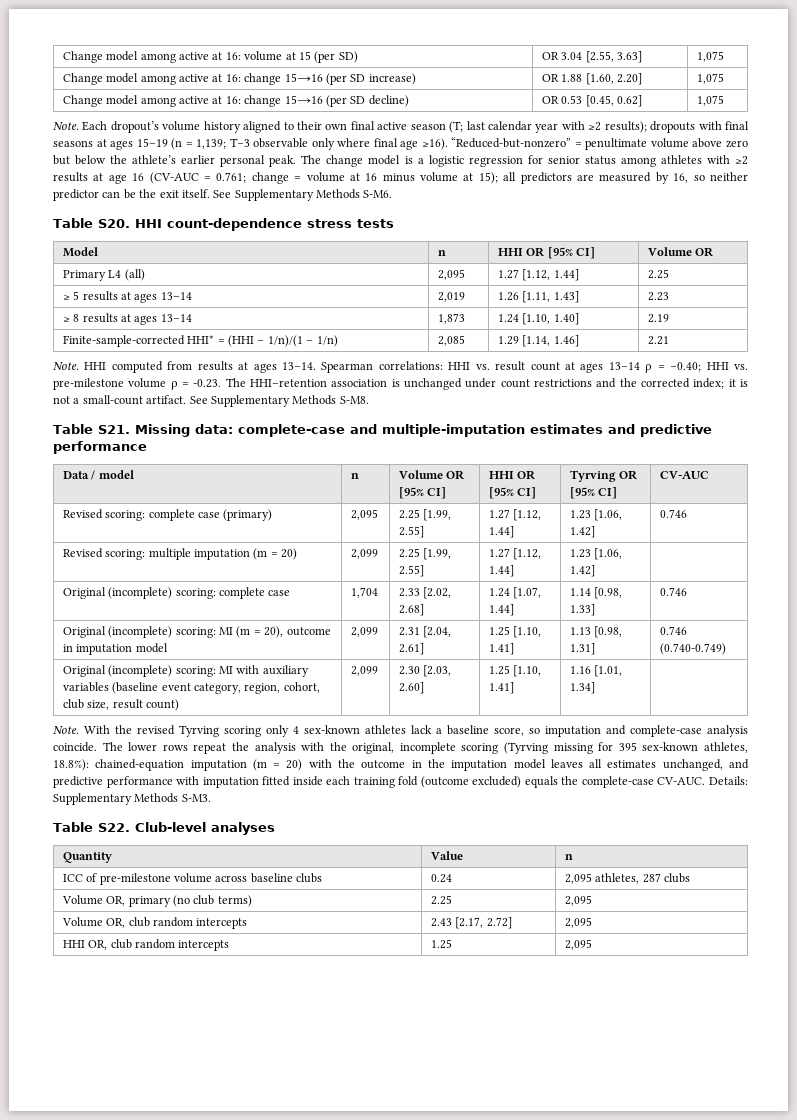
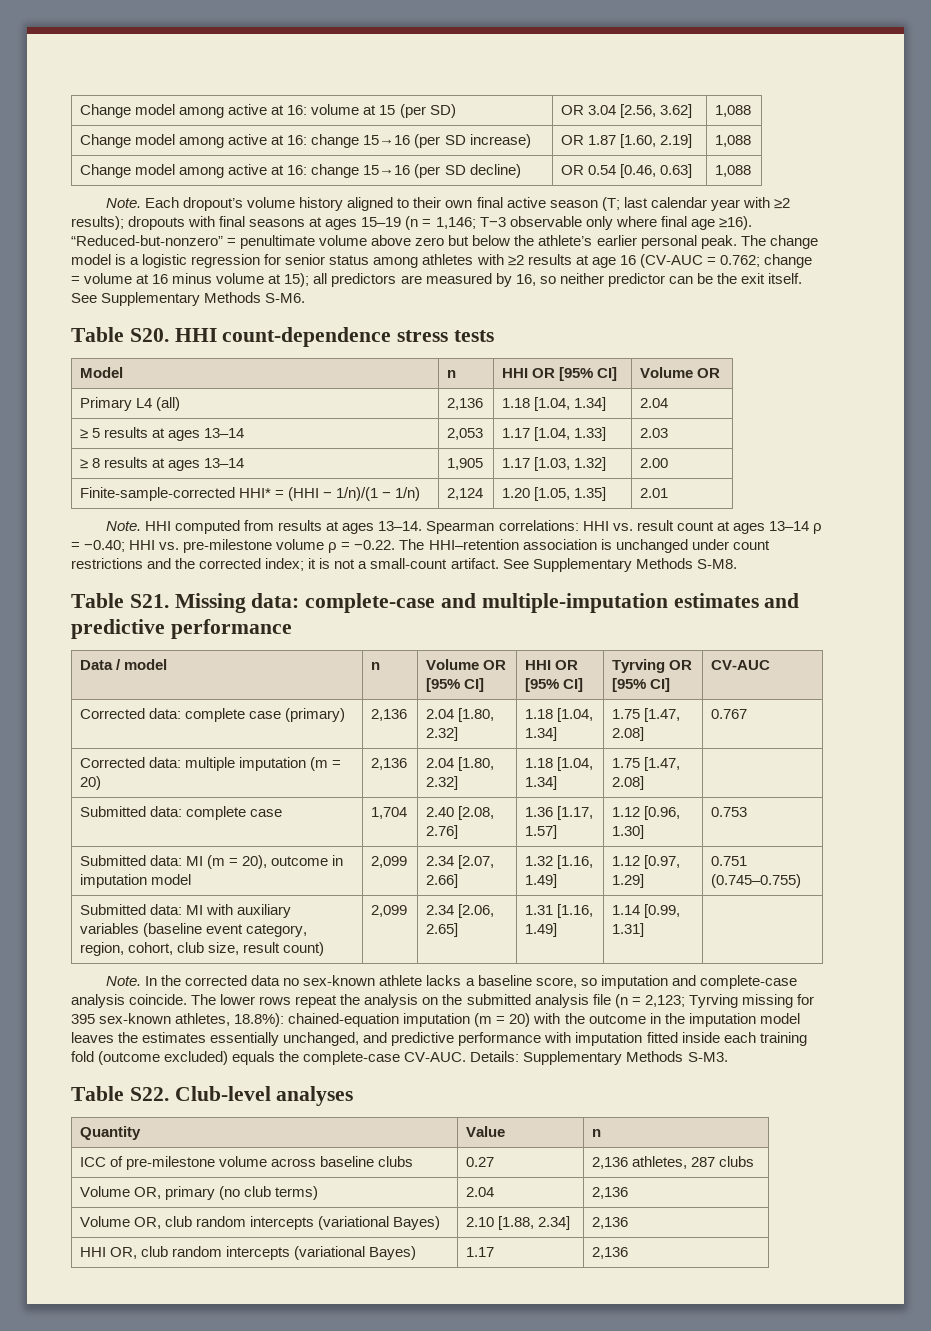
- Change model among active at 16: volume at 15 (per SD) | OR 3.04 [2.55, 3.63] | 1,075
+ Change model among active at 16: volume at 15 (per SD) | OR 3.04 [2.56, 3.62] | 1,088
- Change model among active at 16: change 15→16 (per SD increase) | OR 1.88 [1.60, 2.20] | 1,075
+ Change model among active at 16: change 15→16 (per SD increase) | OR 1.87 [1.60, 2.19] | 1,088
- Change model among active at 16: change 15→16 (per SD decline) | OR 0.53 [0.45, 0.62] | 1,075
+ Change model among active at 16: change 15→16 (per SD decline) | OR 0.54 [0.46, 0.63] | 1,088
- Each dropout’s volume history aligned to their own final active season (T; last calendar year with ≥2 results); dropouts with final seasons at ages 15–19 (n = 1,139; T−3 observable only where final age ≥16).
+ Each dropout’s volume history aligned to their own final active season (T; last calendar year with ≥2 results); dropouts with final seasons at ages 15–19 (n = 1,146; T−3 observable only where final age ≥16).
- The change model is a logistic regression for senior status among athletes with ≥2 results at age 16 (CV-AUC = 0.761; change = volume at 16 minus volume at 15); all predictors are measured by 16, so neither predictor can be the exit itself.
+ The change model is a logistic regression for senior status among athletes with ≥2 results at age 16 (CV-AUC = 0.762; change = volume at 16 minus volume at 15); all predictors are measured by 16, so neither predictor can be the exit itself.
- Primary L4 (all) | 2,095 | 1.27 [1.12, 1.44] | 2.25
+ Primary L4 (all) | 2,136 | 1.18 [1.04, 1.34] | 2.04
- ≥ 5 results at ages 13–14 | 2,019 | 1.26 [1.11, 1.43] | 2.23
+ ≥ 5 results at ages 13–14 | 2,053 | 1.17 [1.04, 1.33] | 2.03
- ≥ 8 results at ages 13–14 | 1,873 | 1.24 [1.10, 1.40] | 2.19
+ ≥ 8 results at ages 13–14 | 1,905 | 1.17 [1.03, 1.32] | 2.00
- Finite-sample-corrected HHI* = (HHI − 1/n)/(1 − 1/n) | 2,085 | 1.29 [1.14, 1.46] | 2.21
+ Finite-sample-corrected HHI* = (HHI − 1/n)/(1 − 1/n) | 2,124 | 1.20 [1.05, 1.35] | 2.01
- Spearman correlations: HHI vs. result count at ages 13–14 ρ = −0.40; HHI vs. pre-milestone volume ρ = -0.23. The HHI–retention association is unchanged under count restrictions and the corrected index; it is not a small-count artifact.
+ Spearman correlations: HHI vs. result count at ages 13–14 ρ = −0.40; HHI vs. pre-milestone volume ρ = −0.22. The HHI–retention association is unchanged under count restrictions and the corrected index; it is not a small-count artifact.
- Revised scoring: complete case (primary) | 2,095 | 2.25 [1.99, 2.55] | 1.27 [1.12, 1.44] | 1.23 [1.06, 1.42] | 0.746
- Revised scoring: multiple imputation (m = 20) | 2,099 | 2.25 [1.99, 2.55] | 1.27 [1.12, 1.44] | 1.23 [1.06, 1.42] |
- Original (incomplete) scoring: complete case | 1,704 | 2.33 [2.02, 2.68] | 1.24 [1.07, 1.44] | 1.14 [0.98, 1.33] | 0.746
- Original (incomplete) scoring: MI (m = 20), outcome in imputation model | 2,099 | 2.31 [2.04, 2.61] | 1.25 [1.10, 1.41] | 1.13 [0.98, 1.31] | 0.746 (0.740-0.749)
- Original (incomplete) scoring: MI with auxiliary variables (baseline event category, region, cohort, club size, result count) | 2,099 | 2.30 [2.03, 2.60] | 1.25 [1.10, 1.41] | 1.16 [1.01, 1.34] |
- Note. With the revised Tyrving scoring only 4 sex-known athletes lack a baseline score, so imputation and complete-case analysis coincide.
+ Corrected data: complete case (primary) | 2,136 | 2.04 [1.80, 2.32] | 1.18 [1.04, 1.34] | 1.75 [1.47, 2.08] | 0.767
+ Corrected data: multiple imputation (m = 20) | 2,136 | 2.04 [1.80, 2.32] | 1.18 [1.04, 1.34] | 1.75 [1.47, 2.08] |
+ Submitted data: complete case | 1,704 | 2.40 [2.08, 2.76] | 1.36 [1.17, 1.57] | 1.12 [0.96, 1.30] | 0.753
+ Submitted data: MI (m = 20), outcome in imputation model | 2,099 | 2.34 [2.07, 2.66] | 1.32 [1.16, 1.49] | 1.12 [0.97, 1.29] | 0.751 (0.745–0.755)
+ Submitted data: MI with auxiliary variables (baseline event category, region, cohort, club size, result count) | 2,099 | 2.34 [2.06, 2.65] | 1.31 [1.16, 1.49] | 1.14 [0.99, 1.31] |
+ Note. In the corrected data no sex-known athlete lacks a baseline score, so imputation and complete-case analysis coincide.
- The lower rows repeat the analysis with the original, incomplete scoring (Tyrving missing for 395 sex-known athletes, 18.8%): chained-equation imputation (m = 20) with the outcome in the imputation model leaves all estimates unchanged, and predictive performance with imputation fitted inside each training fold (outcome excluded) equals the complete-case CV-AUC.
+ The lower rows repeat the analysis on the submitted analysis file (n = 2,123; Tyrving missing for 395 sex-known athletes, 18.8%): chained-equation imputation (m = 20) with the outcome in the imputation model leaves the estimates essentially unchanged, and predictive performance with imputation fitted inside each training fold (outcome excluded) equals the complete-case CV-AUC.
- ICC of pre-milestone volume across baseline clubs | 0.24 | 2,095 athletes, 287 clubs
+ ICC of pre-milestone volume across baseline clubs | 0.27 | 2,136 athletes, 287 clubs
- Volume OR, primary (no club terms) | 2.25 | 2,095
+ Volume OR, primary (no club terms) | 2.04 | 2,136
- Volume OR, club random intercepts | 2.43 [2.17, 2.72] | 2,095
+ Volume OR, club random intercepts (variational Bayes) | 2.10 [1.88, 2.34] | 2,136
- HHI OR, club random intercepts | 1.25 | 2,095
+ HHI OR, club random intercepts (variational Bayes) | 1.17 | 2,136

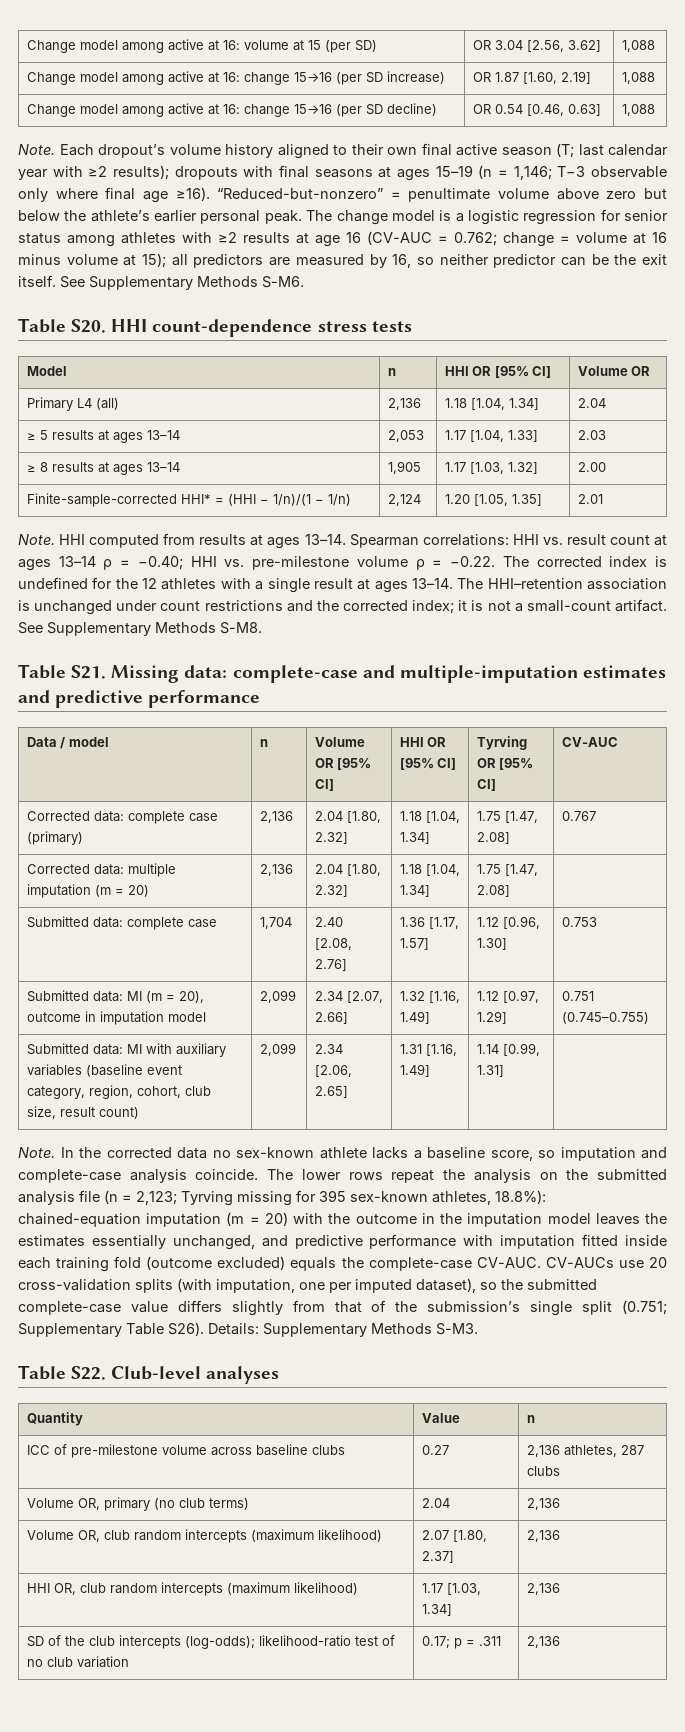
- Spearman correlations: HHI vs. result count at ages 13–14 ρ = −0.40; HHI vs. pre-milestone volume ρ = −0.22. The HHI–retention association is unchanged under count restrictions and the corrected index; it is not a small-count artifact.
+ Spearman correlations: HHI vs. result count at ages 13–14 ρ = −0.40; HHI vs. pre-milestone volume ρ = −0.22. The corrected index is undefined for the 12 athletes with a single result at ages 13–14. The HHI–retention association is unchanged under count restrictions and the corrected index; it is not a small-count artifact.
+ CV-AUCs use 20 cross-validation splits (with imputation, one per imputed dataset), so the submitted complete-case value differs slightly from that of the submission’s single split (0.751; Supplementary Table S26).
- Volume OR, club random intercepts (variational Bayes) | 2.10 [1.88, 2.34] | 2,136
+ Volume OR, club random intercepts (maximum likelihood) | 2.07 [1.80, 2.37] | 2,136
- HHI OR, club random intercepts (variational Bayes) | 1.17 | 2,136
+ HHI OR, club random intercepts (maximum likelihood) | 1.17 [1.03, 1.34] | 2,136
+ SD of the club intercepts (log-odds); likelihood-ratio test of no club variation | 0.17; p = .311 | 2,136

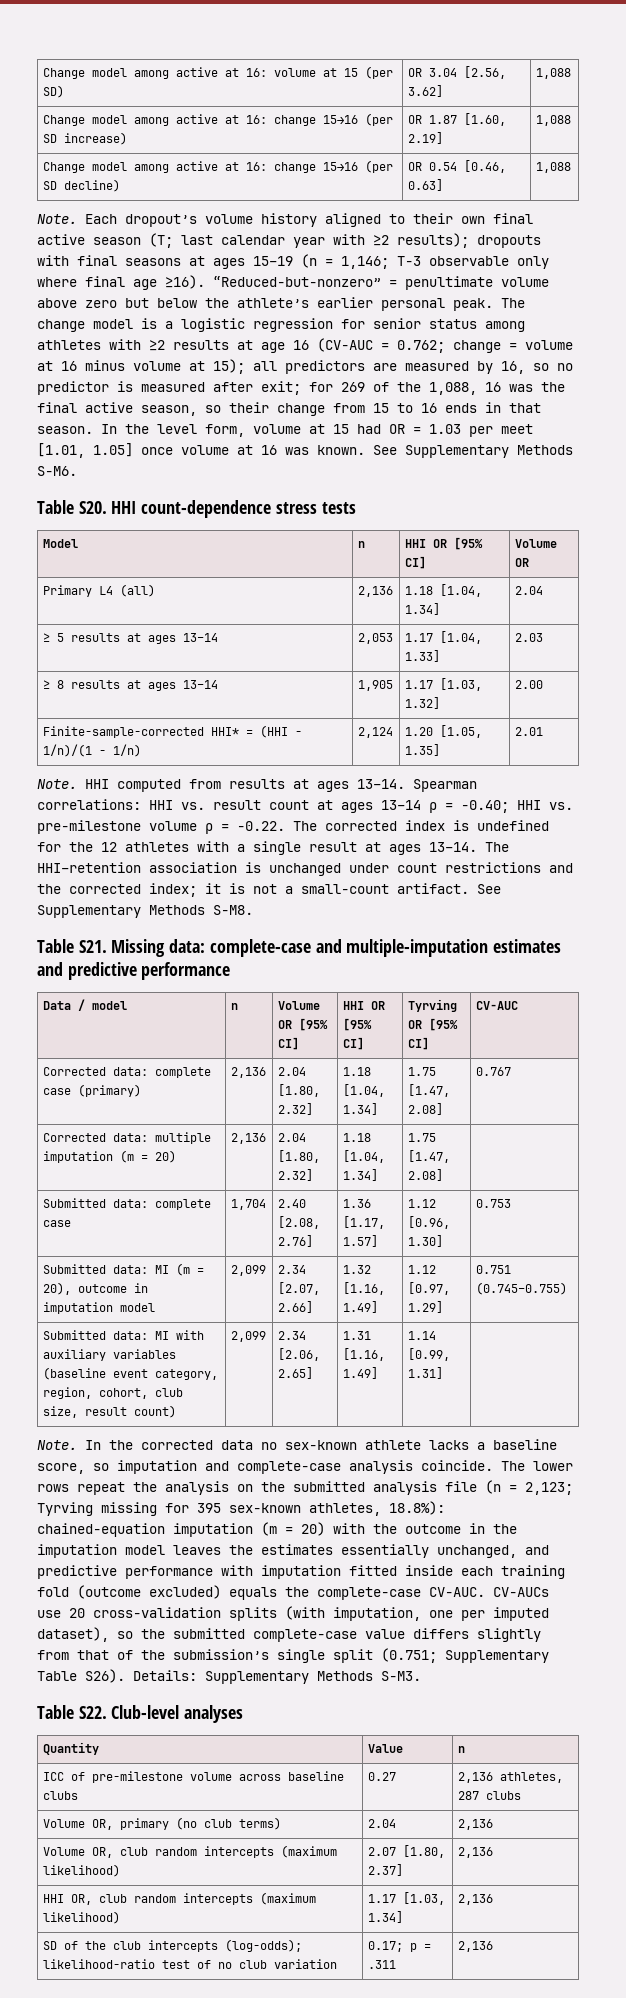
- The change model is a logistic regression for senior status among athletes with ≥2 results at age 16 (CV-AUC = 0.762; change = volume at 16 minus volume at 15); all predictors are measured by 16, so neither predictor can be the exit itself.
+ The change model is a logistic regression for senior status among athletes with ≥2 results at age 16 (CV-AUC = 0.762; change = volume at 16 minus volume at 15); all predictors are measured by 16, so no predictor is measured after exit; for 269 of the 1,088, 16 was the final active season, so their change from 15 to 16 ends in that season. In the level form, volume at 15 had OR = 1.03 per meet [1.01, 1.05] once volume at 16 was known.

